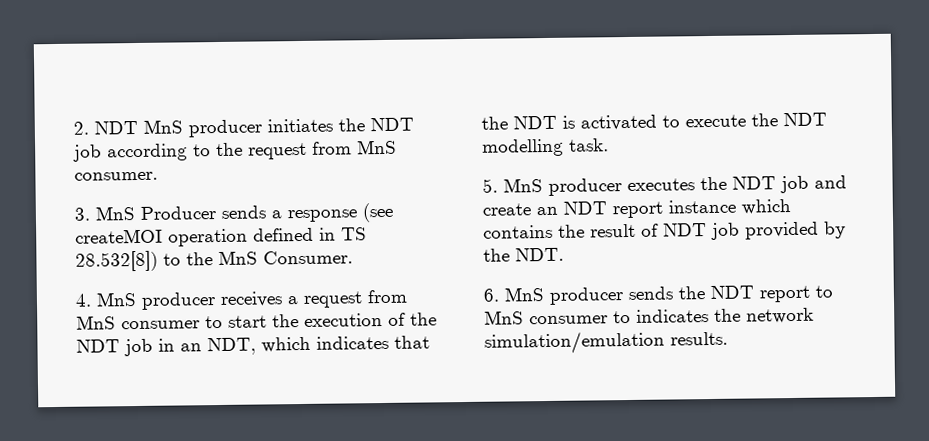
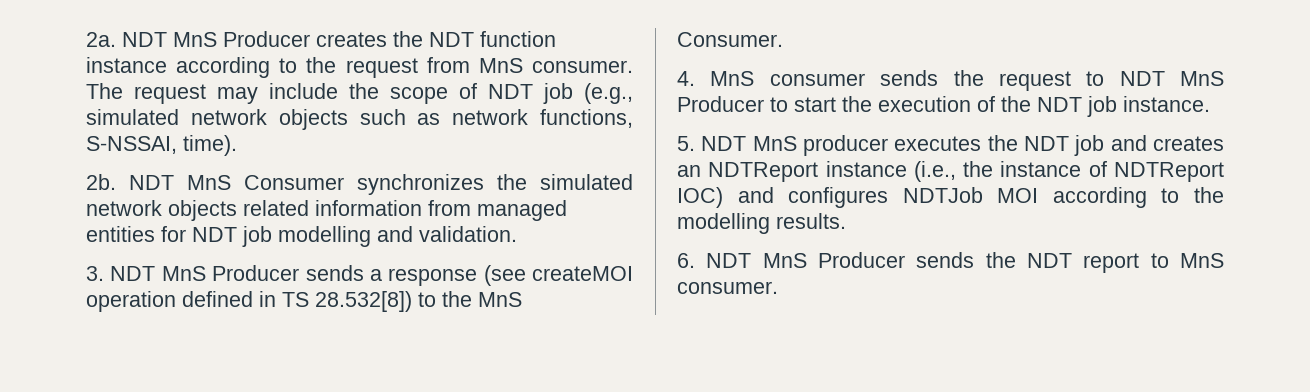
- 2. NDT MnS producer initiates the NDT job according to the request from MnS consumer.
+ 2a. NDT MnS Producer creates the NDT function instance according to the request from MnS consumer. The request may include the scope of NDT job (e.g., simulated network objects such as network functions, S-NSSAI, time).
+ 2b. NDT MnS Consumer synchronizes the simulated network objects related information from managed entities for NDT job modelling and validation.
- 3. MnS Producer sends a response (see createMOI operation defined in TS 28.532[8]) to the MnS Consumer.
+ 3. NDT MnS Producer sends a response (see createMOI operation defined in TS 28.532[8]) to the MnS Consumer.
- 4. MnS producer receives a request from MnS consumer to start the execution of the NDT job in an NDT, which indicates that the NDT is activated to execute the NDT modelling task.
+ 4. MnS consumer sends the request to NDT MnS Producer to start the execution of the NDT job instance.
- 5. MnS producer executes the NDT job and create an NDT report instance which contains the result of NDT job provided by the NDT.
- 6. MnS producer sends the NDT report to MnS consumer to indicates the network simulation/emulation results.
+ 5. NDT MnS producer executes the NDT job and creates an NDTReport instance (i.e., the instance of NDTReport IOC) and configures NDTJob MOI according to the modelling results.
+ 6. NDT MnS Producer sends the NDT report to MnS consumer.

